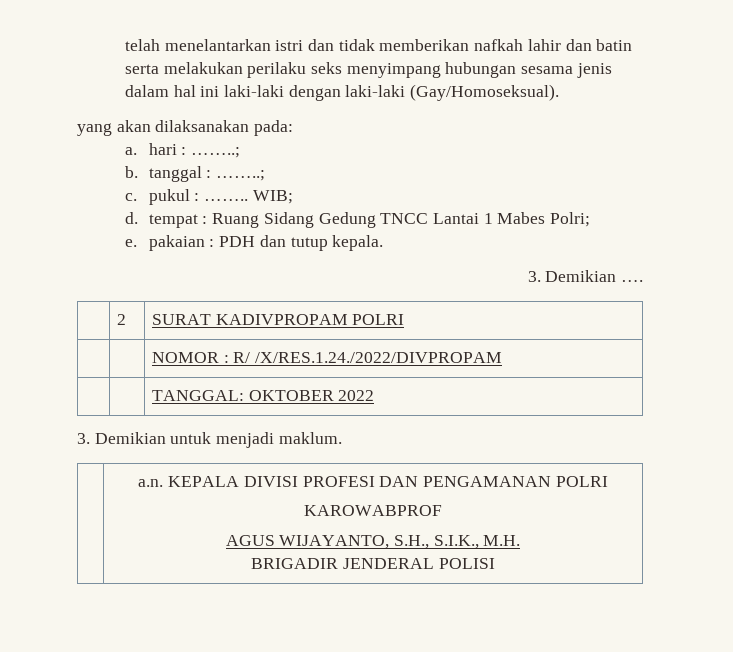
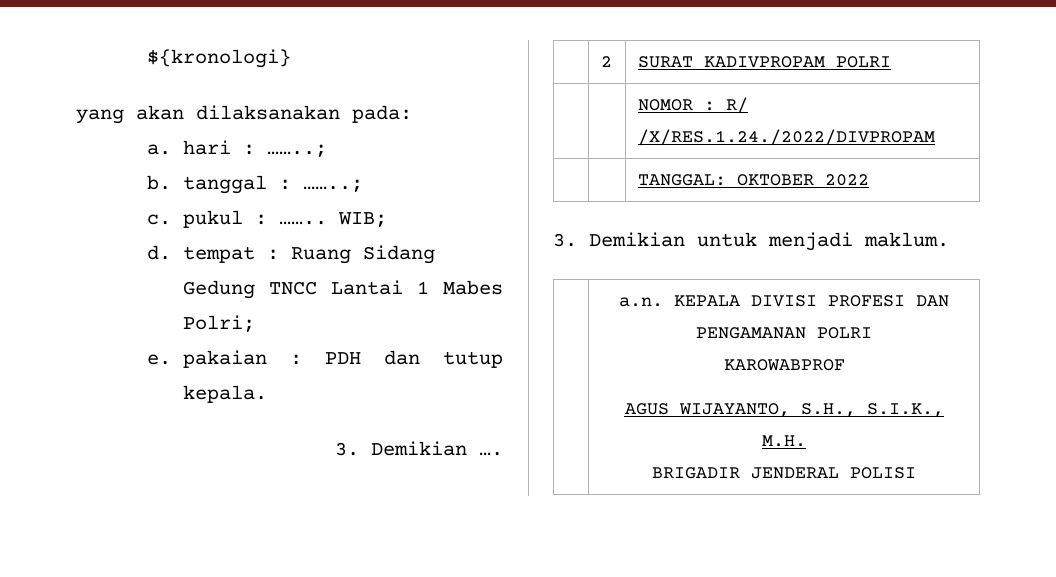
- telah menelantarkan istri dan tidak memberikan nafkah lahir dan batin serta melakukan perilaku seks menyimpang hubungan sesama jenis dalam hal ini laki-laki dengan laki-laki (Gay/Homoseksual).
+ ${kronologi}

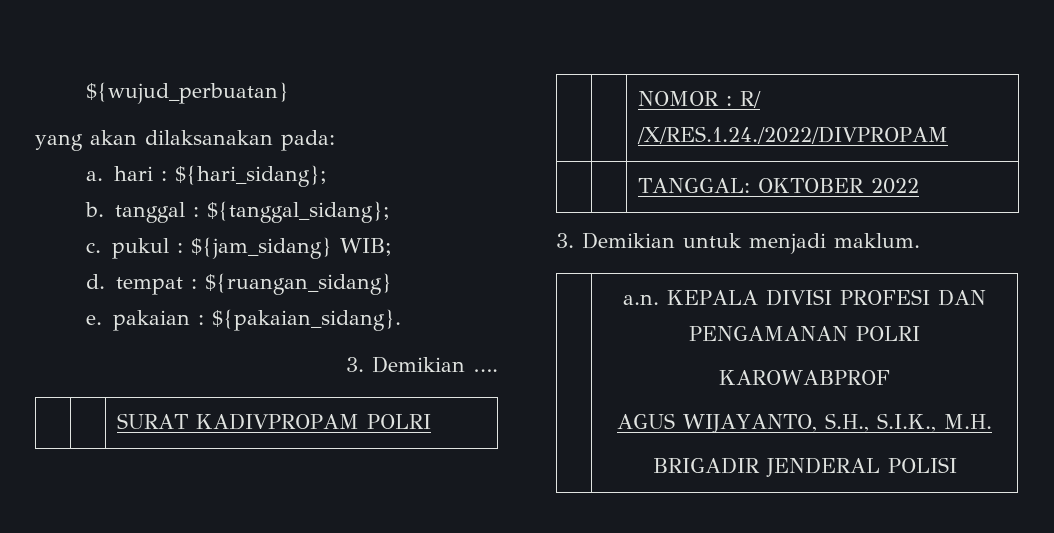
- ${kronologi}
+ ${wujud_perbuatan}
- a. hari : ……..;
+ a. hari : ${hari_sidang};
- b. tanggal : ……..;
+ b. tanggal : ${tanggal_sidang};
- c. pukul : …….. WIB;
+ c. pukul : ${jam_sidang} WIB;
- d. tempat : Ruang Sidang Gedung TNCC Lantai 1 Mabes Polri;
+ d. tempat : ${ruangan_sidang}
- e. pakaian : PDH dan tutup kepala.
+ e. pakaian : ${pakaian_sidang}.
- | 2 | SURAT KADIVPROPAM POLRI
+ | | SURAT KADIVPROPAM POLRI

